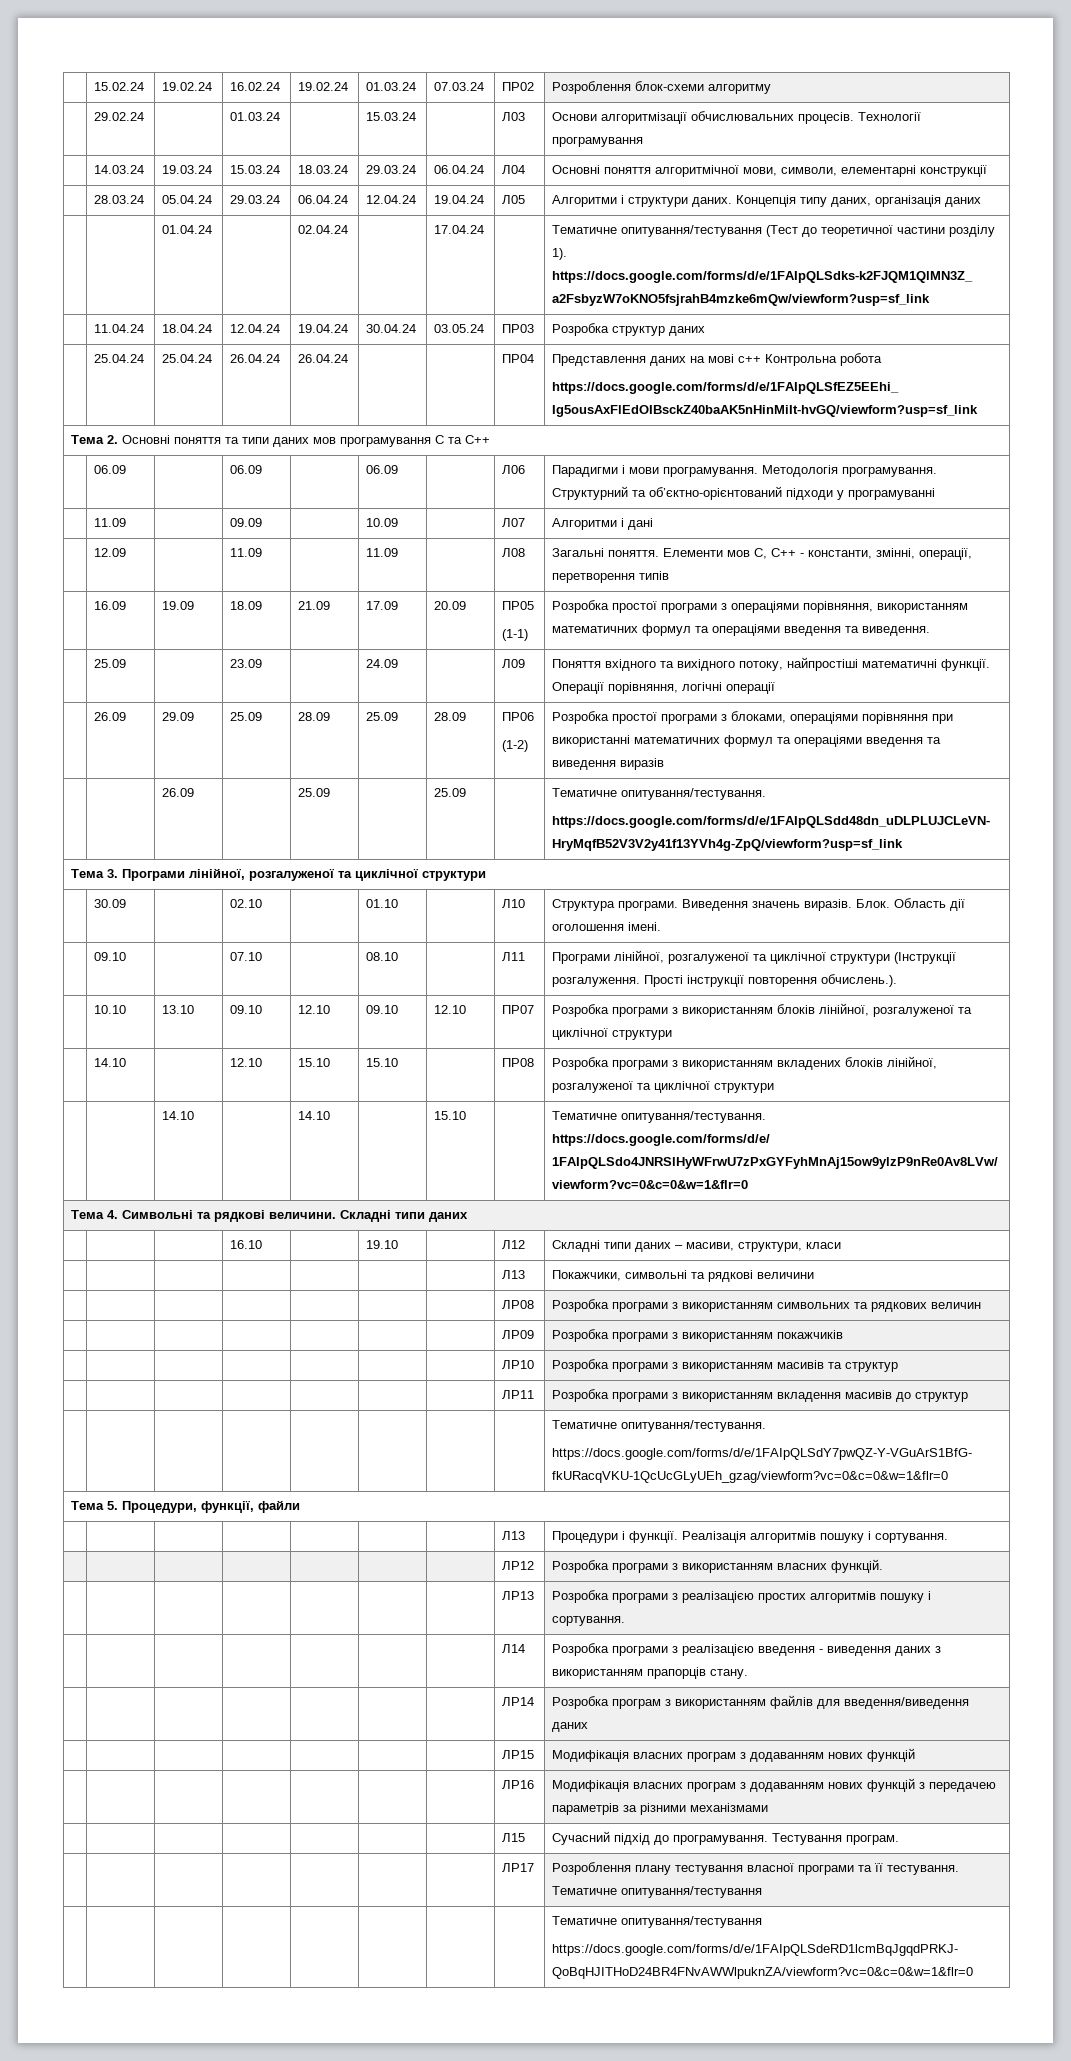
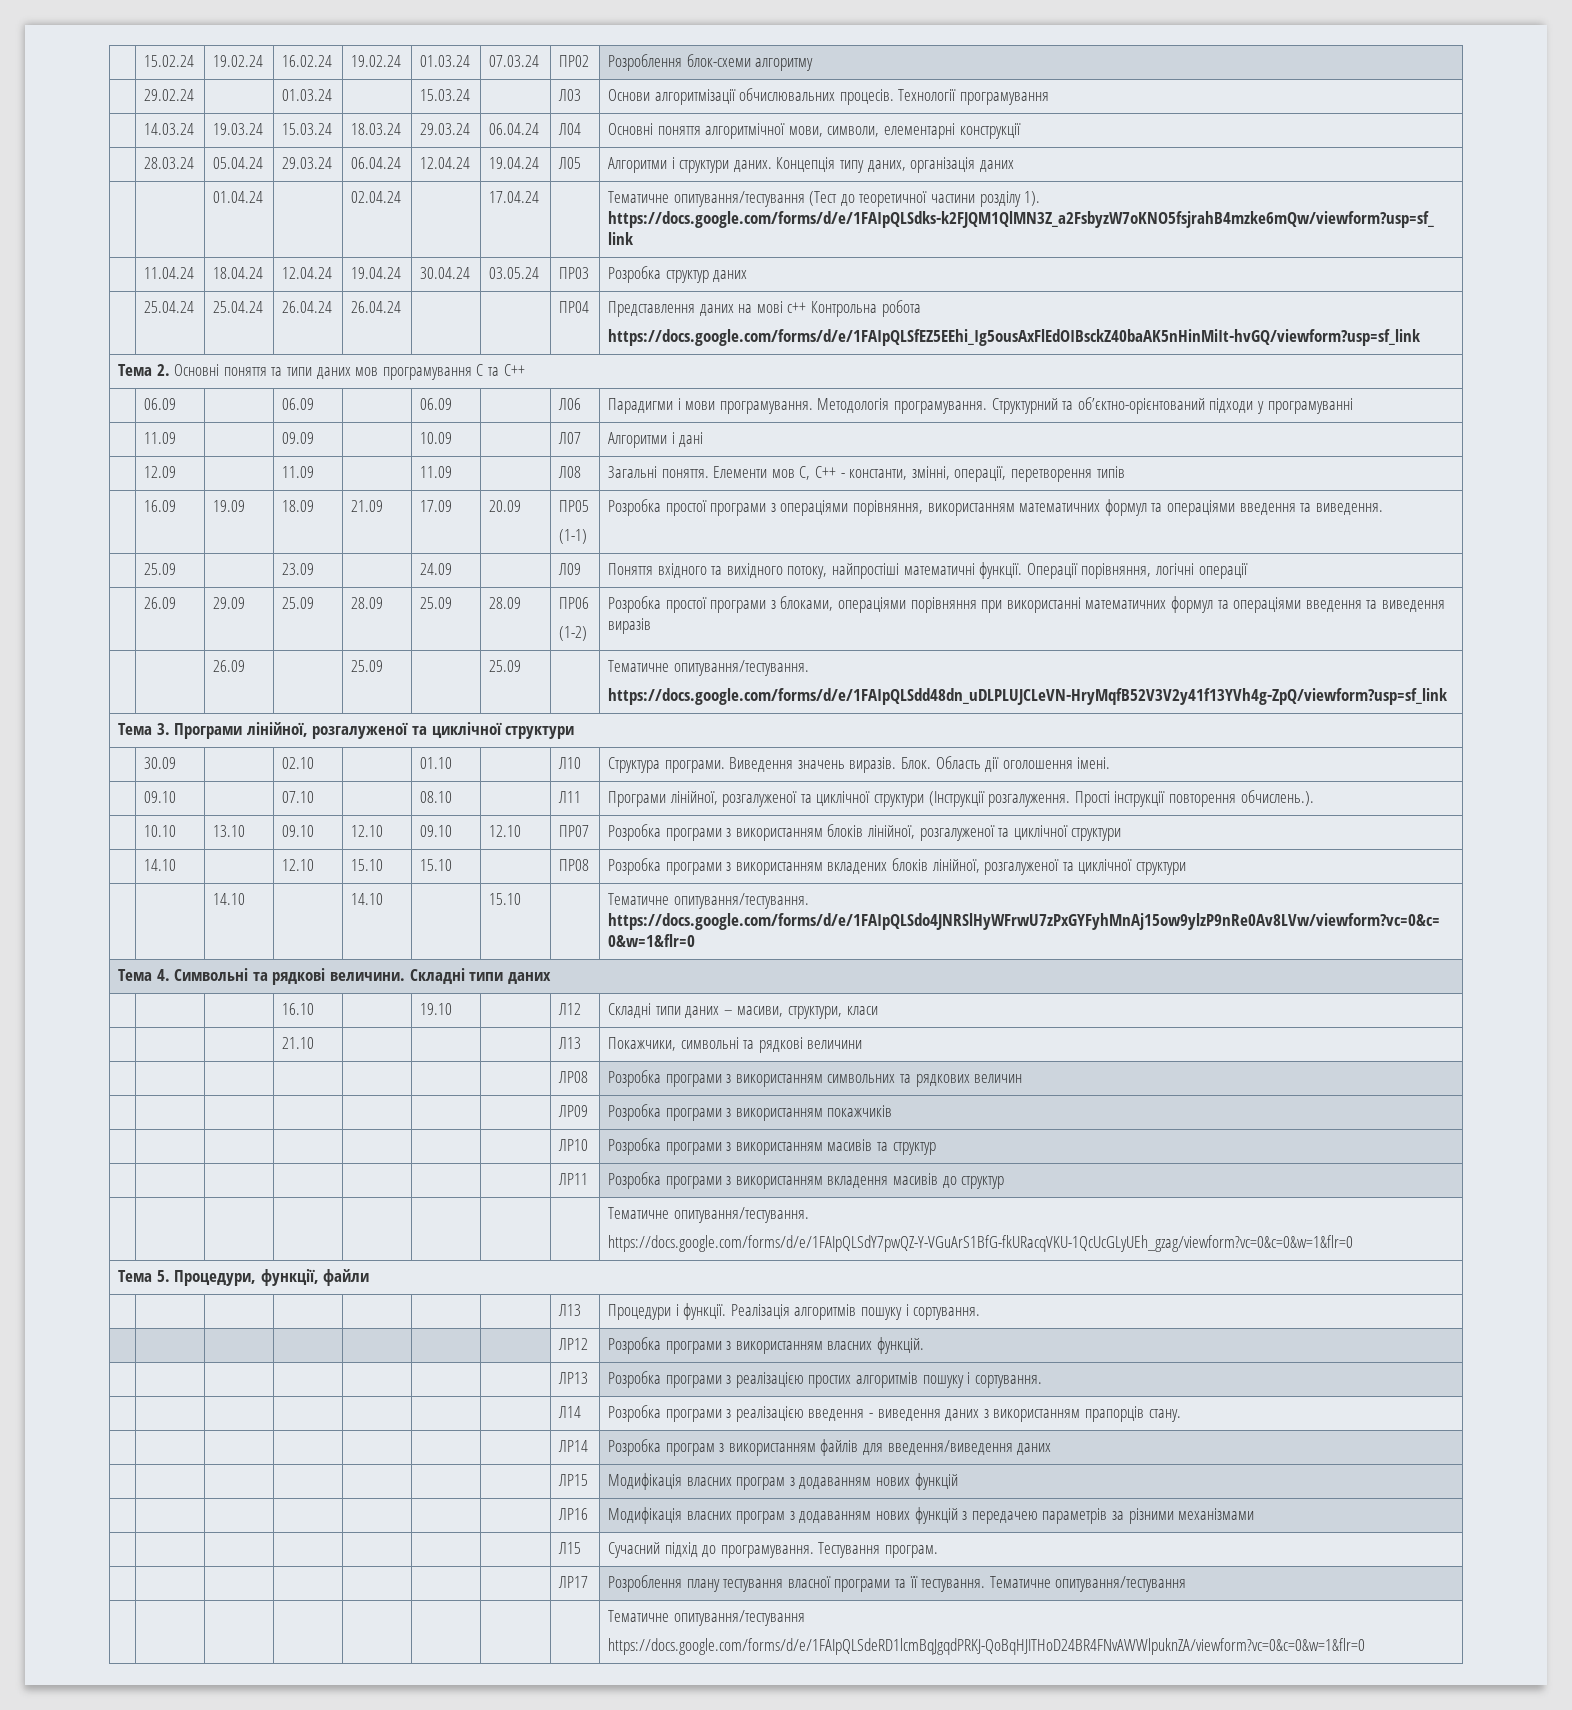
- | | | | | | | Л13 | Покажчики, символьні та рядкові величини
+ | | | 21.10 | | | | Л13 | Покажчики, символьні та рядкові величини

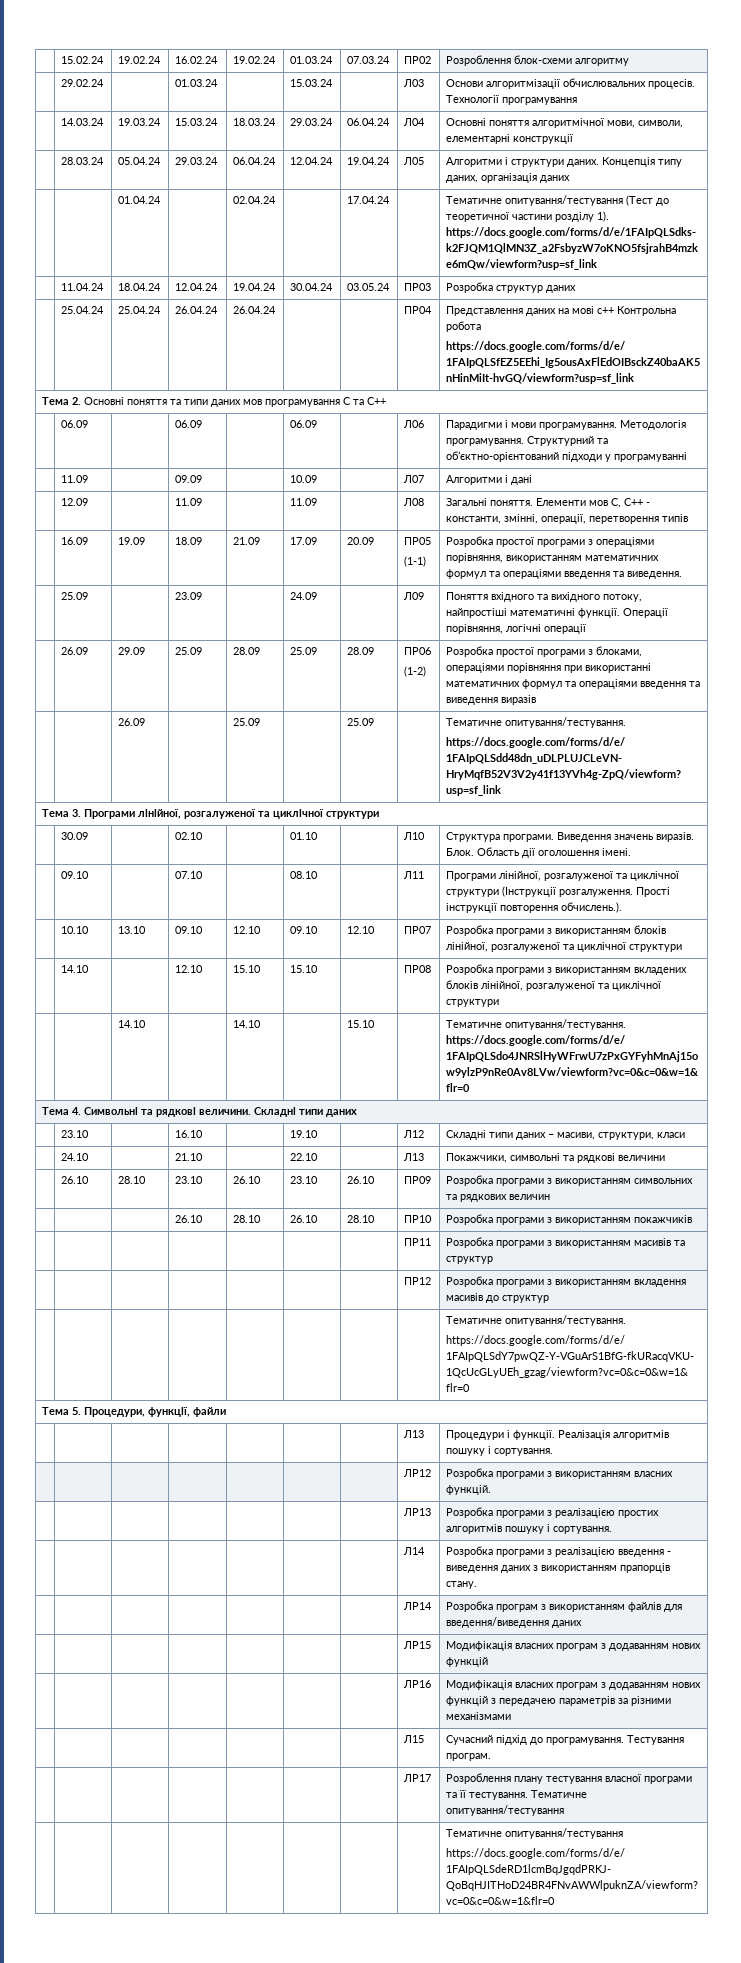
- | | | 16.10 | | 19.10 | | Л12 | Складні типи даних – масиви, структури, класи
+ | 23.10 | | 16.10 | | 19.10 | | Л12 | Складні типи даних – масиви, структури, класи
- | | | 21.10 | | | | Л13 | Покажчики, символьні та рядкові величини
+ | 24.10 | | 21.10 | | 22.10 | | Л13 | Покажчики, символьні та рядкові величини
- | | | | | | | ЛР08 | Розробка програми з використанням символьних та рядкових величин
+ | 26.10 | 28.10 | 23.10 | 26.10 | 23.10 | 26.10 | ПР09 | Розробка програми з використанням символьних та рядкових величин
- | | | | | | | ЛР09 | Розробка програми з використанням покажчиків
+ | | | 26.10 | 28.10 | 26.10 | 28.10 | ПР10 | Розробка програми з використанням покажчиків
- | | | | | | | ЛР10 | Розробка програми з використанням масивів та структур
+ | | | | | | | ПР11 | Розробка програми з використанням масивів та структур
- | | | | | | | ЛР11 | Розробка програми з використанням вкладення масивів до структур
+ | | | | | | | ПР12 | Розробка програми з використанням вкладення масивів до структур

